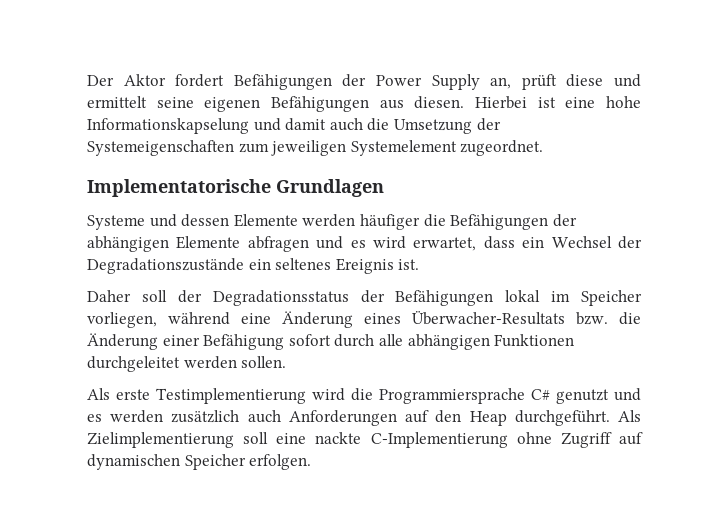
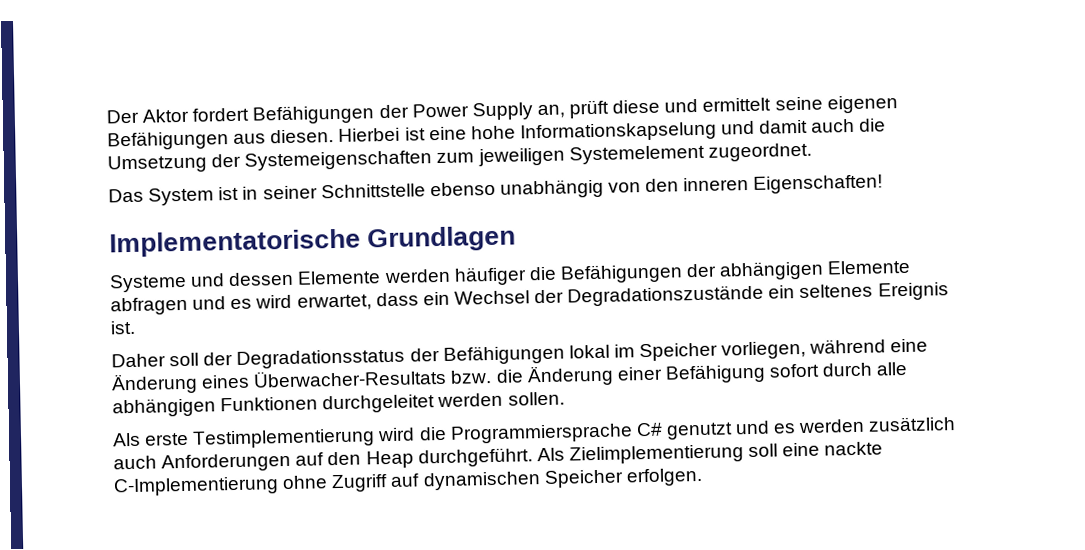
+ Das System ist in seiner Schnittstelle ebenso unabhängig von den inneren Eigenschaften!

